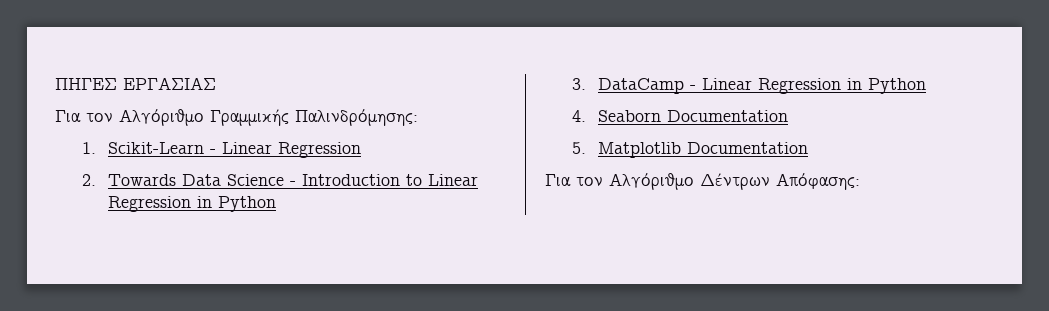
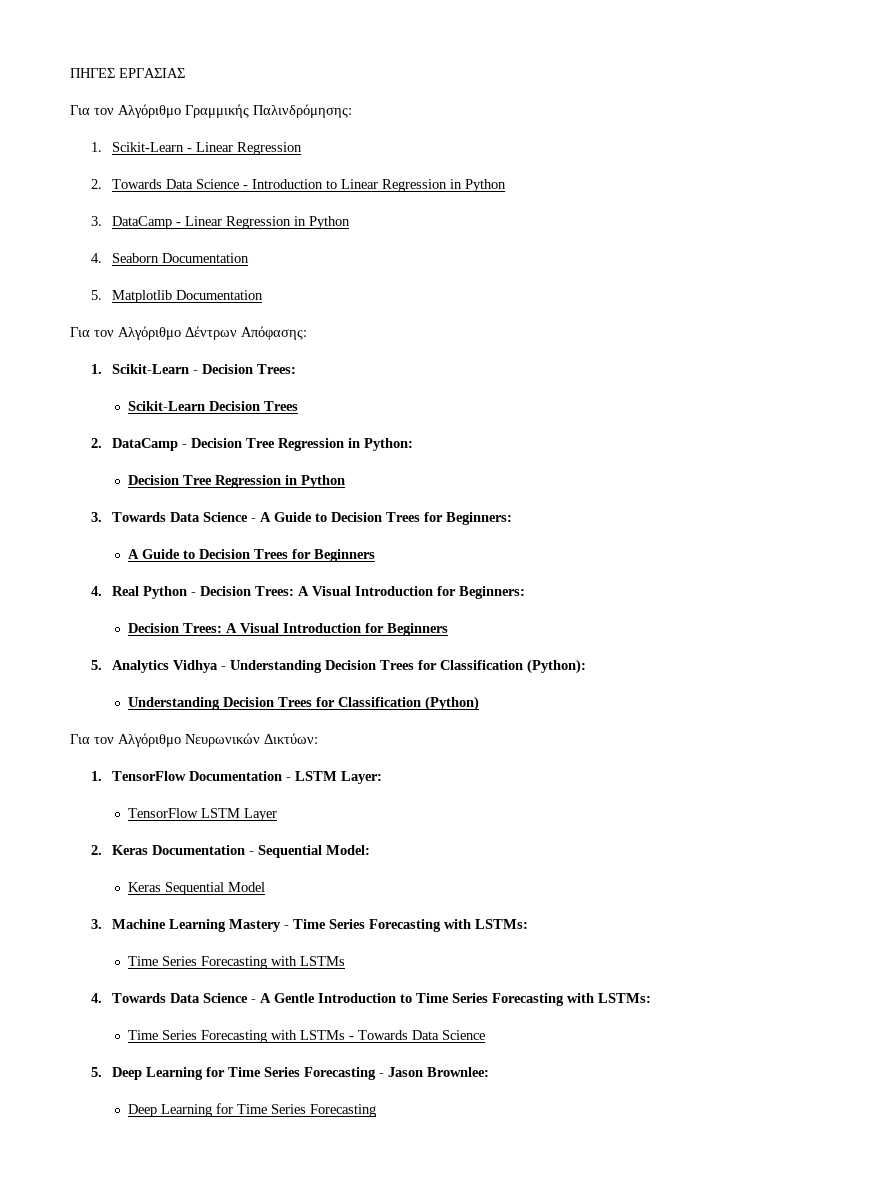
+ 1. Scikit-Learn - Decision Trees:
+ Scikit-Learn Decision Trees
+ 2. DataCamp - Decision Tree Regression in Python:
+ Decision Tree Regression in Python
+ 3. Towards Data Science - A Guide to Decision Trees for Beginners:
+ A Guide to Decision Trees for Beginners
+ 4. Real Python - Decision Trees: A Visual Introduction for Beginners:
+ Decision Trees: A Visual Introduction for Beginners
+ 5. Analytics Vidhya - Understanding Decision Trees for Classification (Python):
+ Understanding Decision Trees for Classification (Python)
+ Για τον Αλγόριθμο Νευρωνικών Δικτύων:
+ 1. TensorFlow Documentation - LSTM Layer:
+ TensorFlow LSTM Layer
+ 2. Keras Documentation - Sequential Model:
+ Keras Sequential Model
+ 3. Machine Learning Mastery - Time Series Forecasting with LSTMs:
+ Time Series Forecasting with LSTMs
+ 4. Towards Data Science - A Gentle Introduction to Time Series Forecasting with LSTMs:
+ Time Series Forecasting with LSTMs - Towards Data Science
+ 5. Deep Learning for Time Series Forecasting - Jason Brownlee:
+ Deep Learning for Time Series Forecasting

